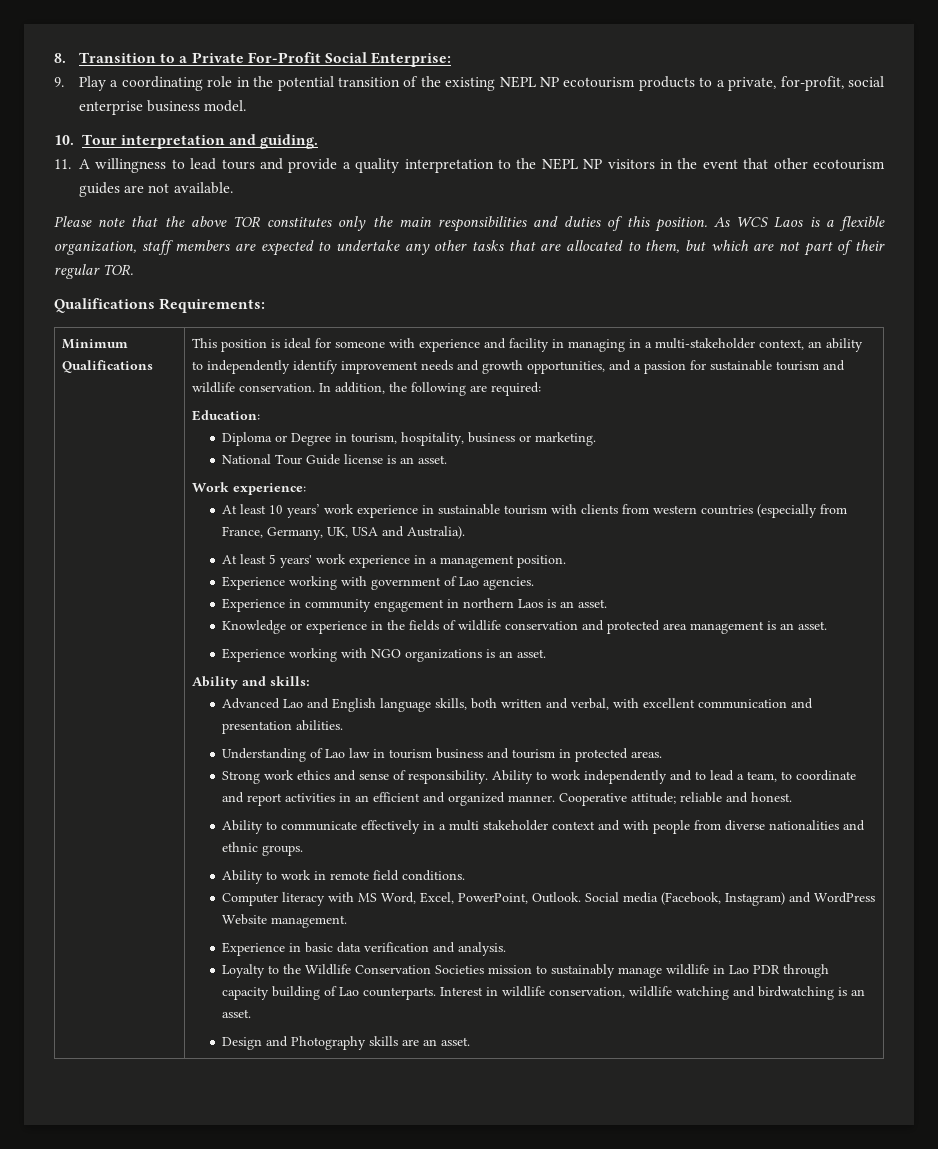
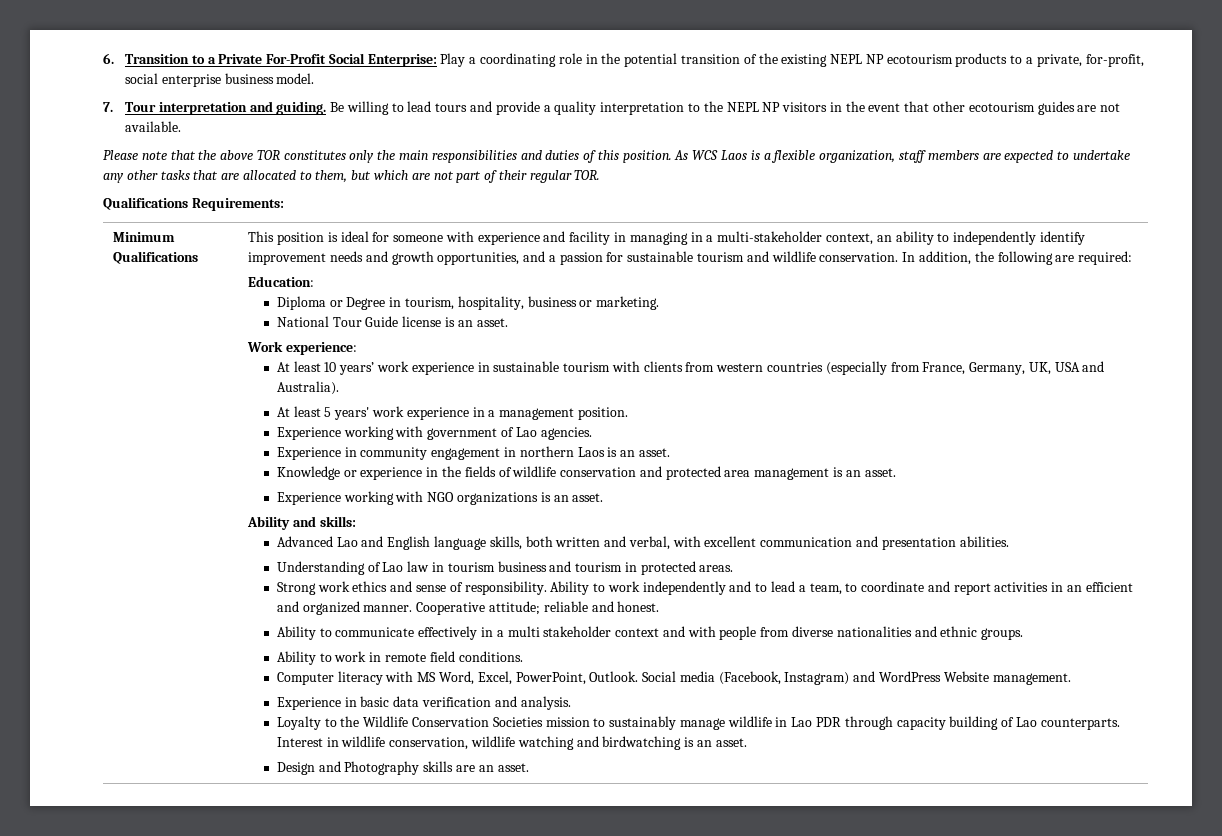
- 8. Transition to a Private For-Profit Social Enterprise:
- 9. Play a coordinating role in the potential transition of the existing NEPL NP ecotourism products to a private, for-profit, social enterprise business model.
+ 6. Transition to a Private For-Profit Social Enterprise: Play a coordinating role in the potential transition of the existing NEPL NP ecotourism products to a private, for-profit, social enterprise business model.
- 10. Tour interpretation and guiding.
- 11. A willingness to lead tours and provide a quality interpretation to the NEPL NP visitors in the event that other ecotourism guides are not available.
+ 7. Tour interpretation and guiding. Be willing to lead tours and provide a quality interpretation to the NEPL NP visitors in the event that other ecotourism guides are not available.

